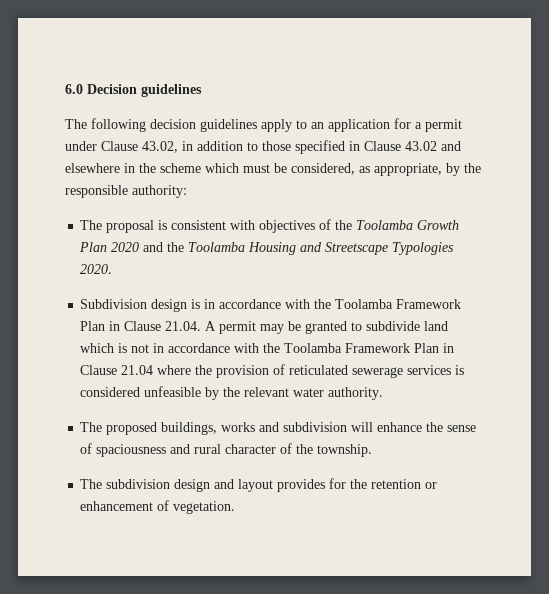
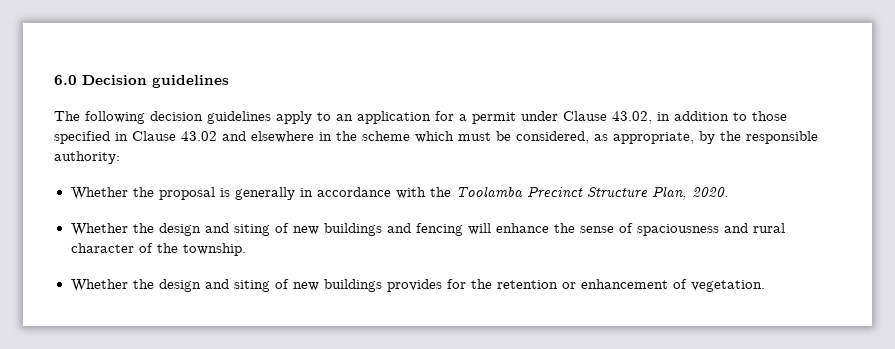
- The proposal is consistent with objectives of the Toolamba Growth Plan 2020 and the Toolamba Housing and Streetscape Typologies 2020.
- Subdivision design is in accordance with the Toolamba Framework Plan in Clause 21.04. A permit may be granted to subdivide land which is not in accordance with the Toolamba Framework Plan in Clause 21.04 where the provision of reticulated sewerage services is considered unfeasible by the relevant water authority.
- The proposed buildings, works and subdivision will enhance the sense of spaciousness and rural character of the township.
+ Whether the proposal is generally in accordance with the Toolamba Precinct Structure Plan, 2020.
+ Whether the design and siting of new buildings and fencing will enhance the sense of spaciousness and rural character of the township.
- The subdivision design and layout provides for the retention or enhancement of vegetation.
+ Whether the design and siting of new buildings provides for the retention or enhancement of vegetation.

